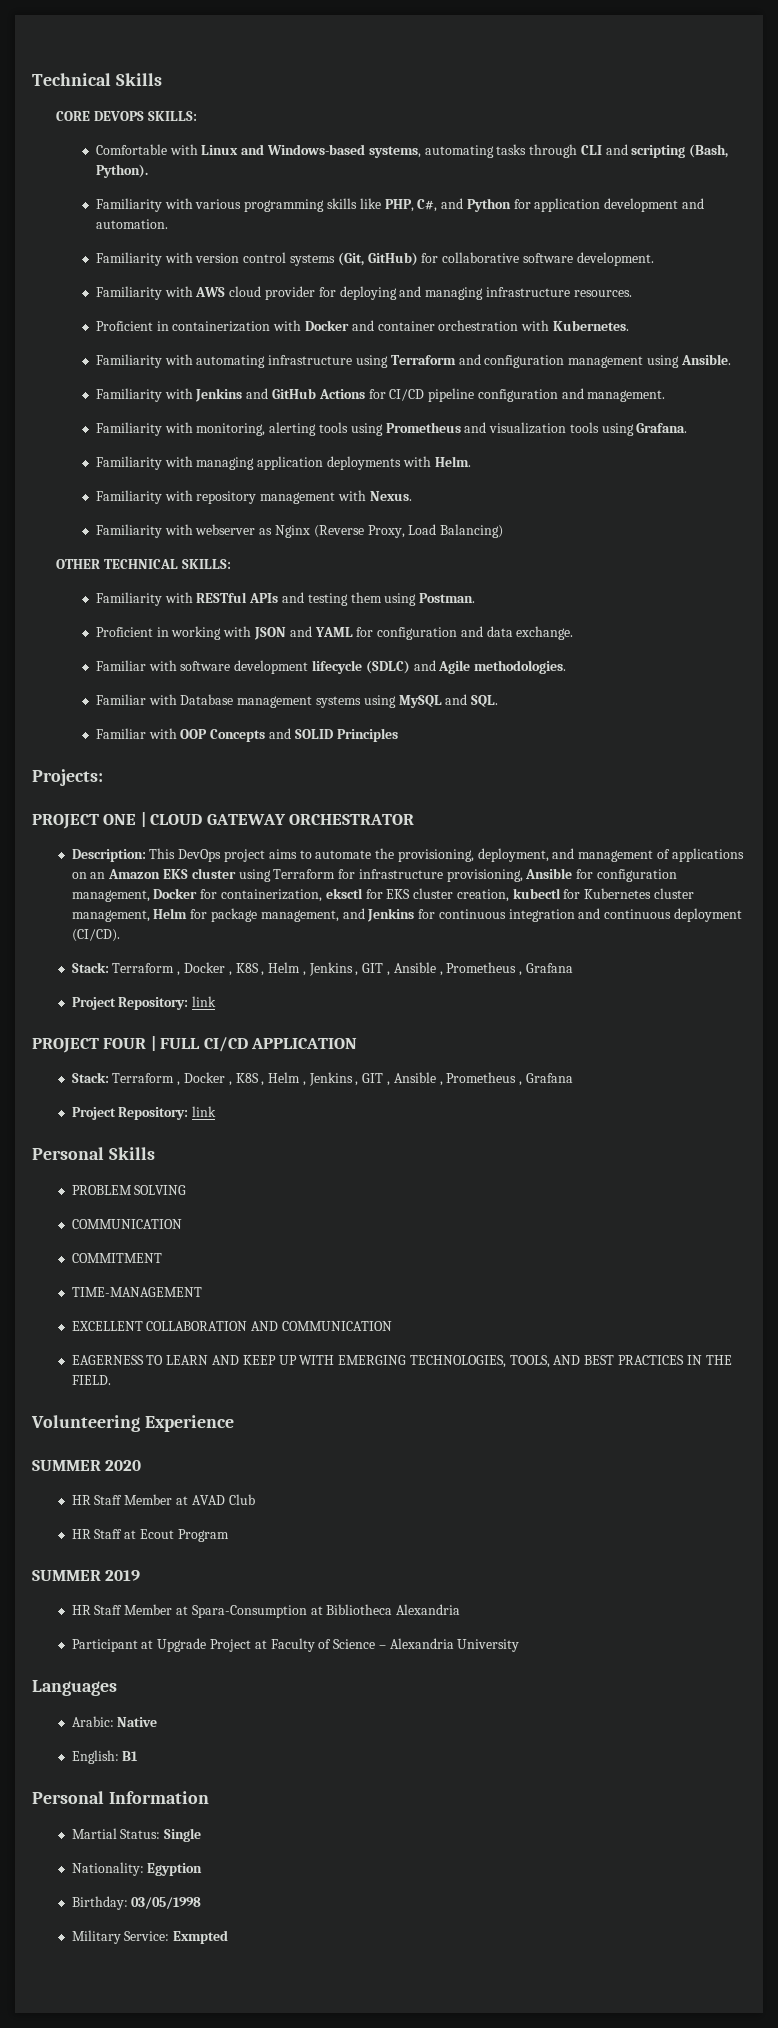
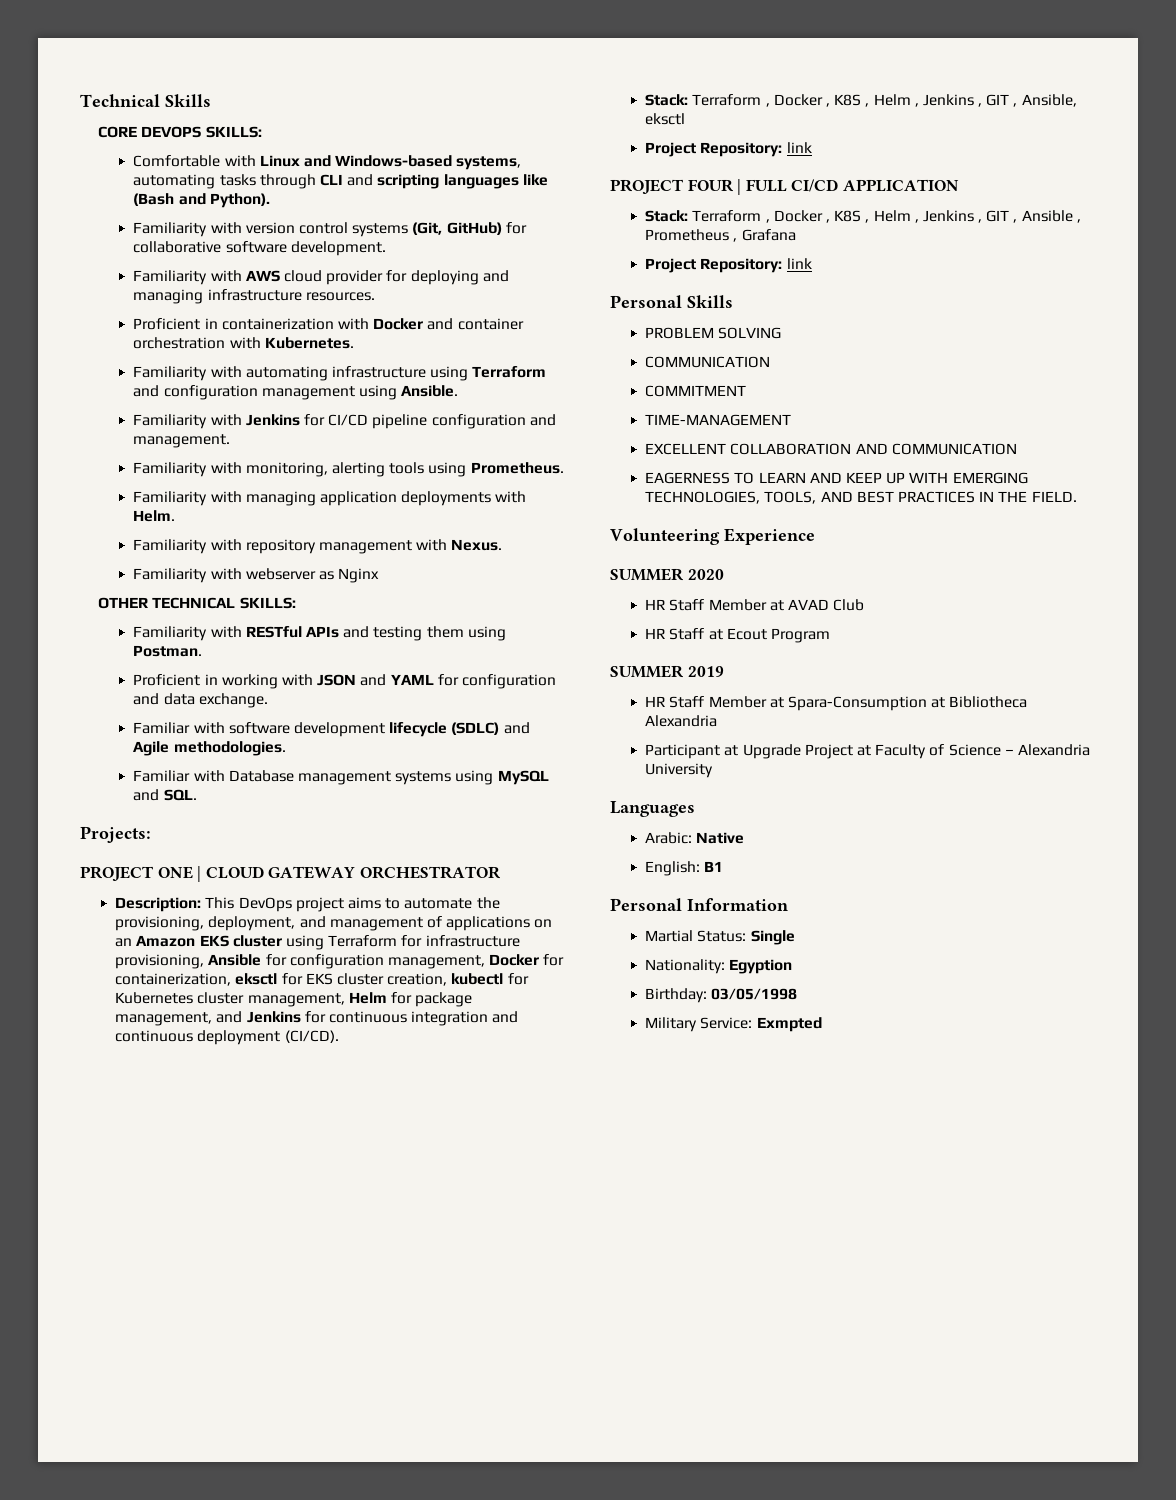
- Comfortable with Linux and Windows-based systems, automating tasks through CLI and scripting (Bash, Python).
- Familiarity with various programming skills like PHP, C#, and Python for application development and automation.
+ Comfortable with Linux and Windows-based systems, automating tasks through CLI and scripting languages like (Bash and Python).
- Familiarity with Jenkins and GitHub Actions for CI/CD pipeline configuration and management.
+ Familiarity with Jenkins for CI/CD pipeline configuration and management.
- Familiarity with monitoring, alerting tools using Prometheus and visualization tools using Grafana.
+ Familiarity with monitoring, alerting tools using Prometheus.
- Familiarity with webserver as Nginx (Reverse Proxy, Load Balancing)
+ Familiarity with webserver as Nginx
- Familiar with OOP Concepts and SOLID Principles
  This DevOps project aims to automate the provisioning, deployment, and management of applications on an Amazon EKS cluster using Terraform for infrastructure provisioning, Ansible for configuration management, Docker for containerization, eksctl for EKS cluster creation, kubectl for Kubernetes cluster management, Helm for package management, and Jenkins for continuous integration and continuous deployment (CI/CD).
- Stack: Terraform , Docker , K8S , Helm , Jenkins , GIT , Ansible , Prometheus , Grafana
+ Stack: Terraform , Docker , K8S , Helm , Jenkins , GIT , Ansible, eksctl

